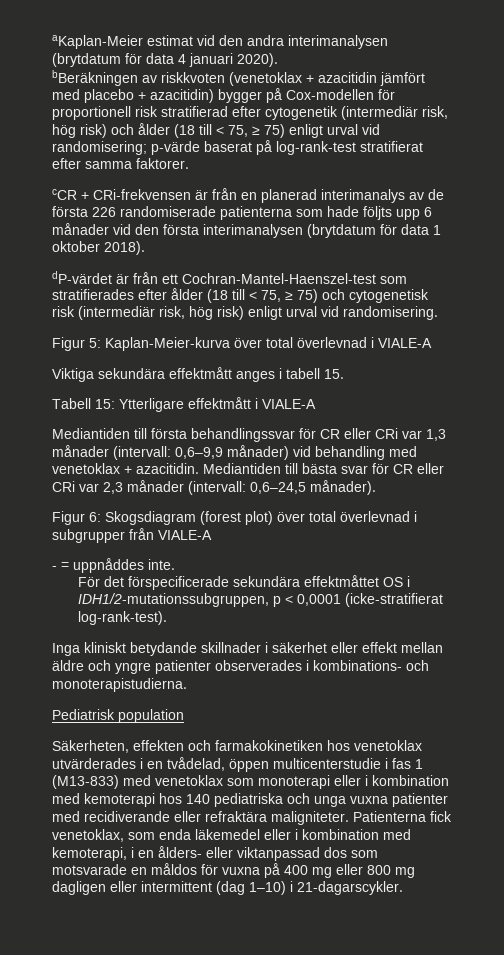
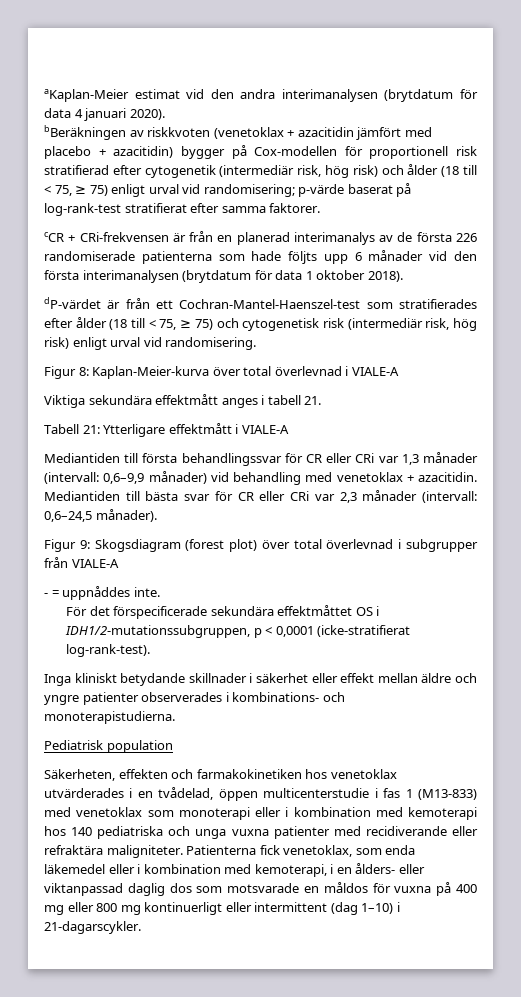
- Figur 5: Kaplan-Meier-kurva över total överlevnad i VIALE-A
+ Figur 8: Kaplan-Meier-kurva över total överlevnad i VIALE-A
- Viktiga sekundära effektmått anges i tabell 15.
+ Viktiga sekundära effektmått anges i tabell 21.
- Tabell 15: Ytterligare effektmått i VIALE-A
+ Tabell 21: Ytterligare effektmått i VIALE-A
- Figur 6: Skogsdiagram (forest plot) över total överlevnad i subgrupper från VIALE-A
+ Figur 9: Skogsdiagram (forest plot) över total överlevnad i subgrupper från VIALE-A
- Patienterna fick venetoklax, som enda läkemedel eller i kombination med kemoterapi, i en ålders- eller viktanpassad dos som motsvarade en måldos för vuxna på 400 mg eller 800 mg dagligen eller intermittent (dag 1–10) i 21-dagarscykler.
+ Patienterna fick venetoklax, som enda läkemedel eller i kombination med kemoterapi, i en ålders- eller viktanpassad daglig dos som motsvarade en måldos för vuxna på 400 mg eller 800 mg kontinuerligt eller intermittent (dag 1–10) i 21-dagarscykler.

